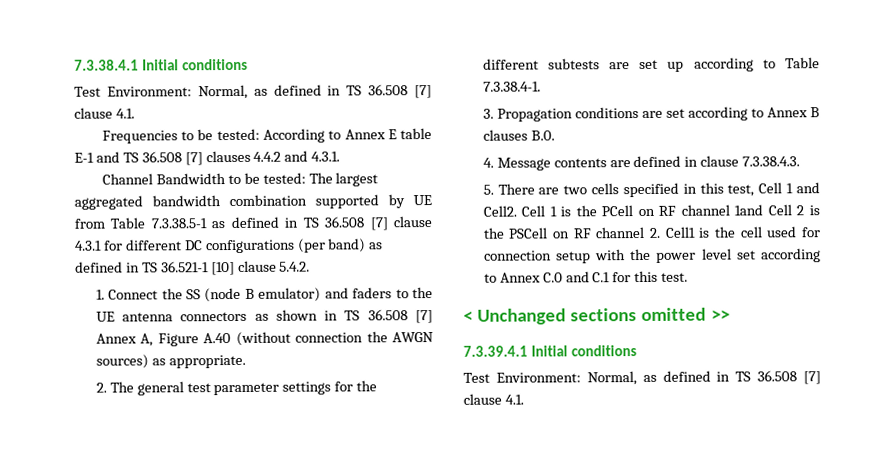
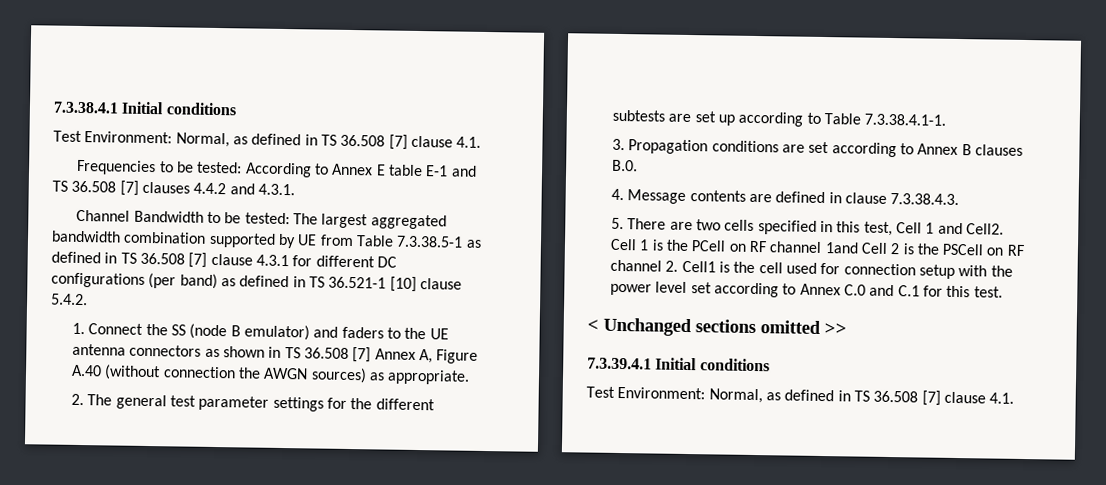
- 2. The general test parameter settings for the different subtests are set up according to Table 7.3.38.4-1.
+ 2. The general test parameter settings for the different subtests are set up according to Table 7.3.38.4.1-1.

